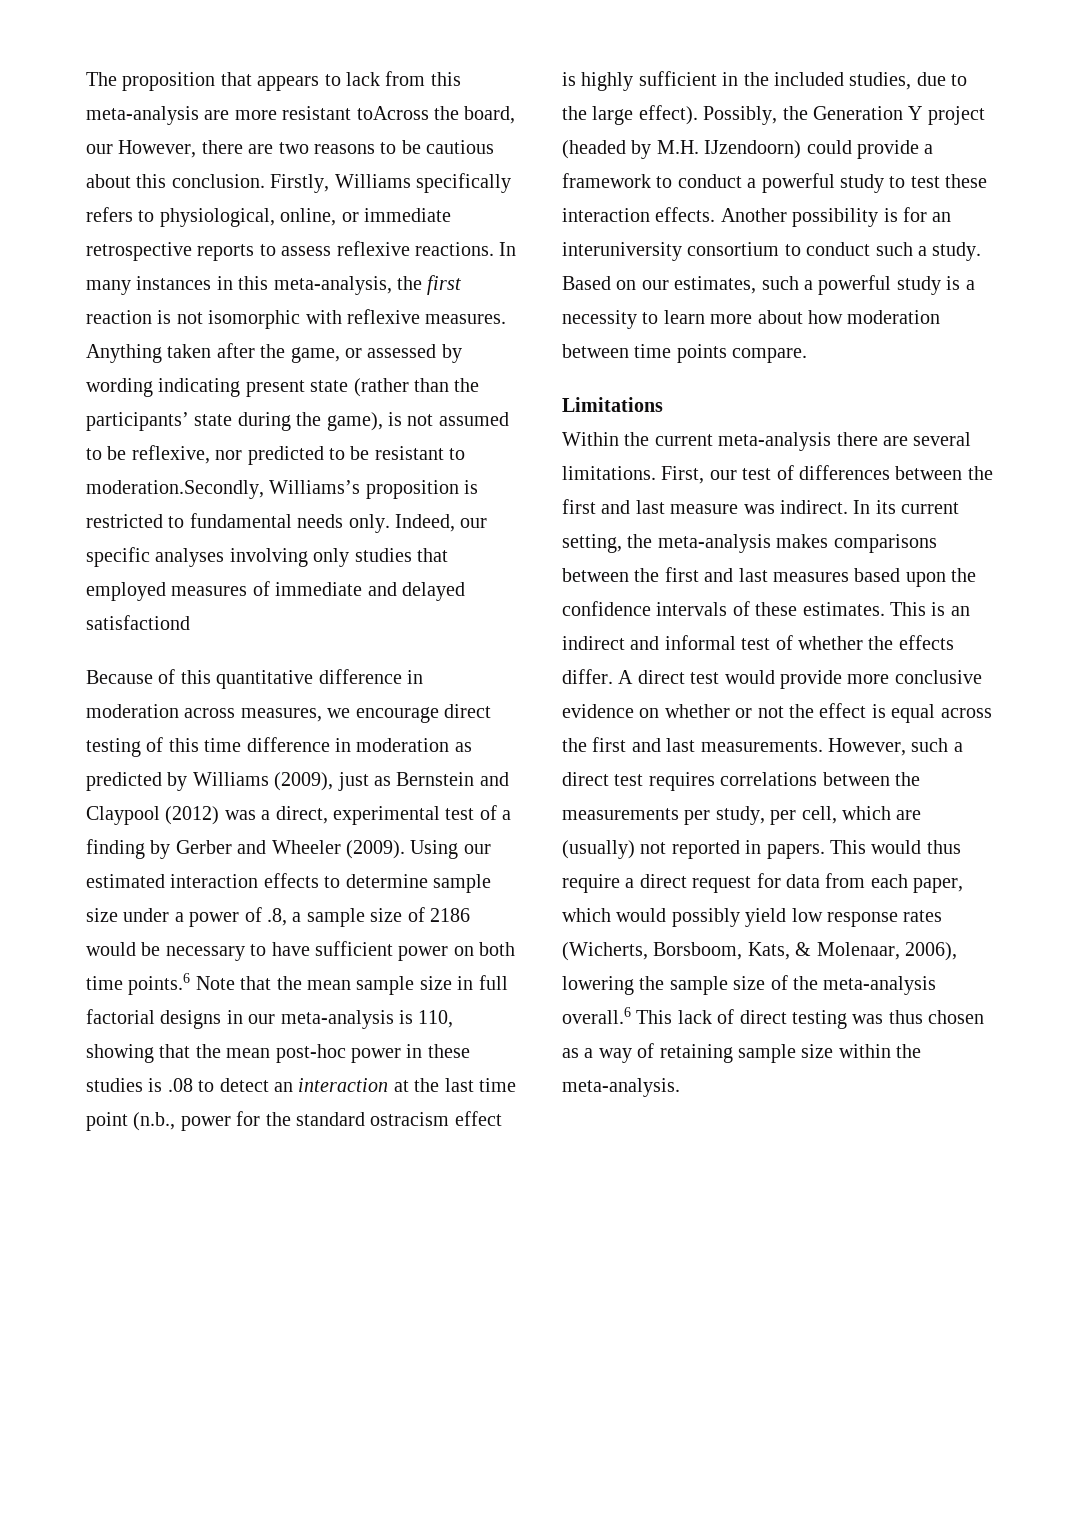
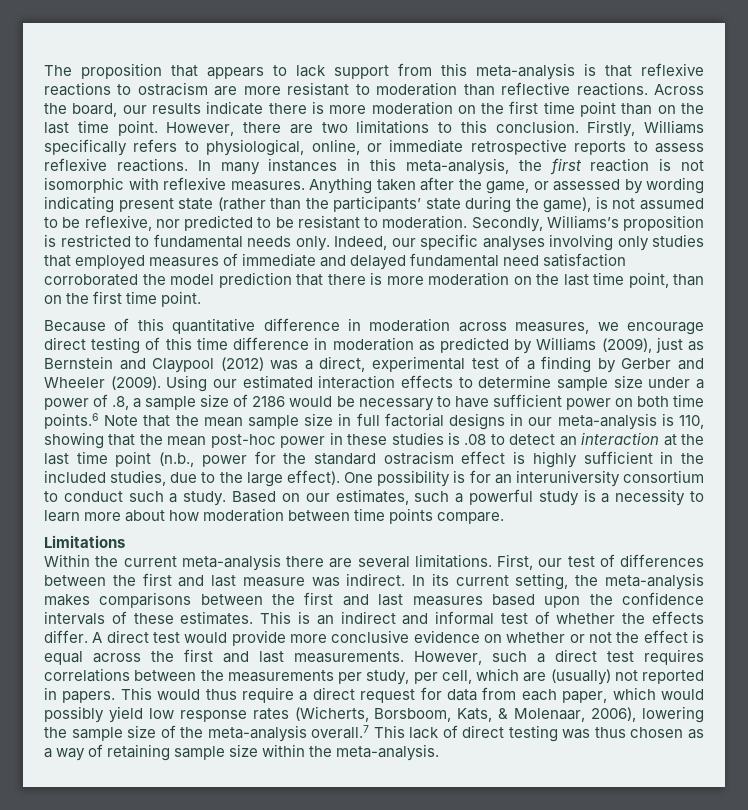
- The proposition that appears to lack from this meta-analysis are more resistant toAcross the board, our However, there are two reasons to be cautious about this conclusion.
+ The proposition that appears to lack support from this meta-analysis is that reflexive reactions to ostracism are more resistant to moderation than reflective reactions. Across the board, our results indicate there is more moderation on the first time point than on the last time point. However, there are two limitations to this conclusion.
- Anything taken after the game, or assessed by wording indicating present state (rather than the participants’ state during the game), is not assumed to be reflexive, nor predicted to be resistant to moderation.Secondly, Williams’s proposition is restricted to fundamental needs only.
+ Anything taken after the game, or assessed by wording indicating present state (rather than the participants’ state during the game), is not assumed to be reflexive, nor predicted to be resistant to moderation. Secondly, Williams’s proposition is restricted to fundamental needs only.
- Indeed, our specific analyses involving only studies that employed measures of immediate and delayed satisfactiond
+ Indeed, our specific analyses involving only studies that employed measures of immediate and delayed fundamental need satisfaction corroborated the model prediction that there is more moderation on the last time point, than on the first time point.
- Possibly, the Generation Y project (headed by M.H. IJzendoorn) could provide a framework to conduct a powerful study to test these interaction effects. Another possibility is for an interuniversity consortium to conduct such a study.
+ One possibility is for an interuniversity consortium to conduct such a study.
- This would thus require a direct request for data from each paper, which would possibly yield low response rates (Wicherts, Borsboom, Kats, & Molenaar, 2006), lowering the sample size of the meta-analysis overall.6 This lack of direct testing was thus chosen as a way of retaining sample size within the meta-analysis.
+ This would thus require a direct request for data from each paper, which would possibly yield low response rates (Wicherts, Borsboom, Kats, & Molenaar, 2006), lowering the sample size of the meta-analysis overall.7 This lack of direct testing was thus chosen as a way of retaining sample size within the meta-analysis.

